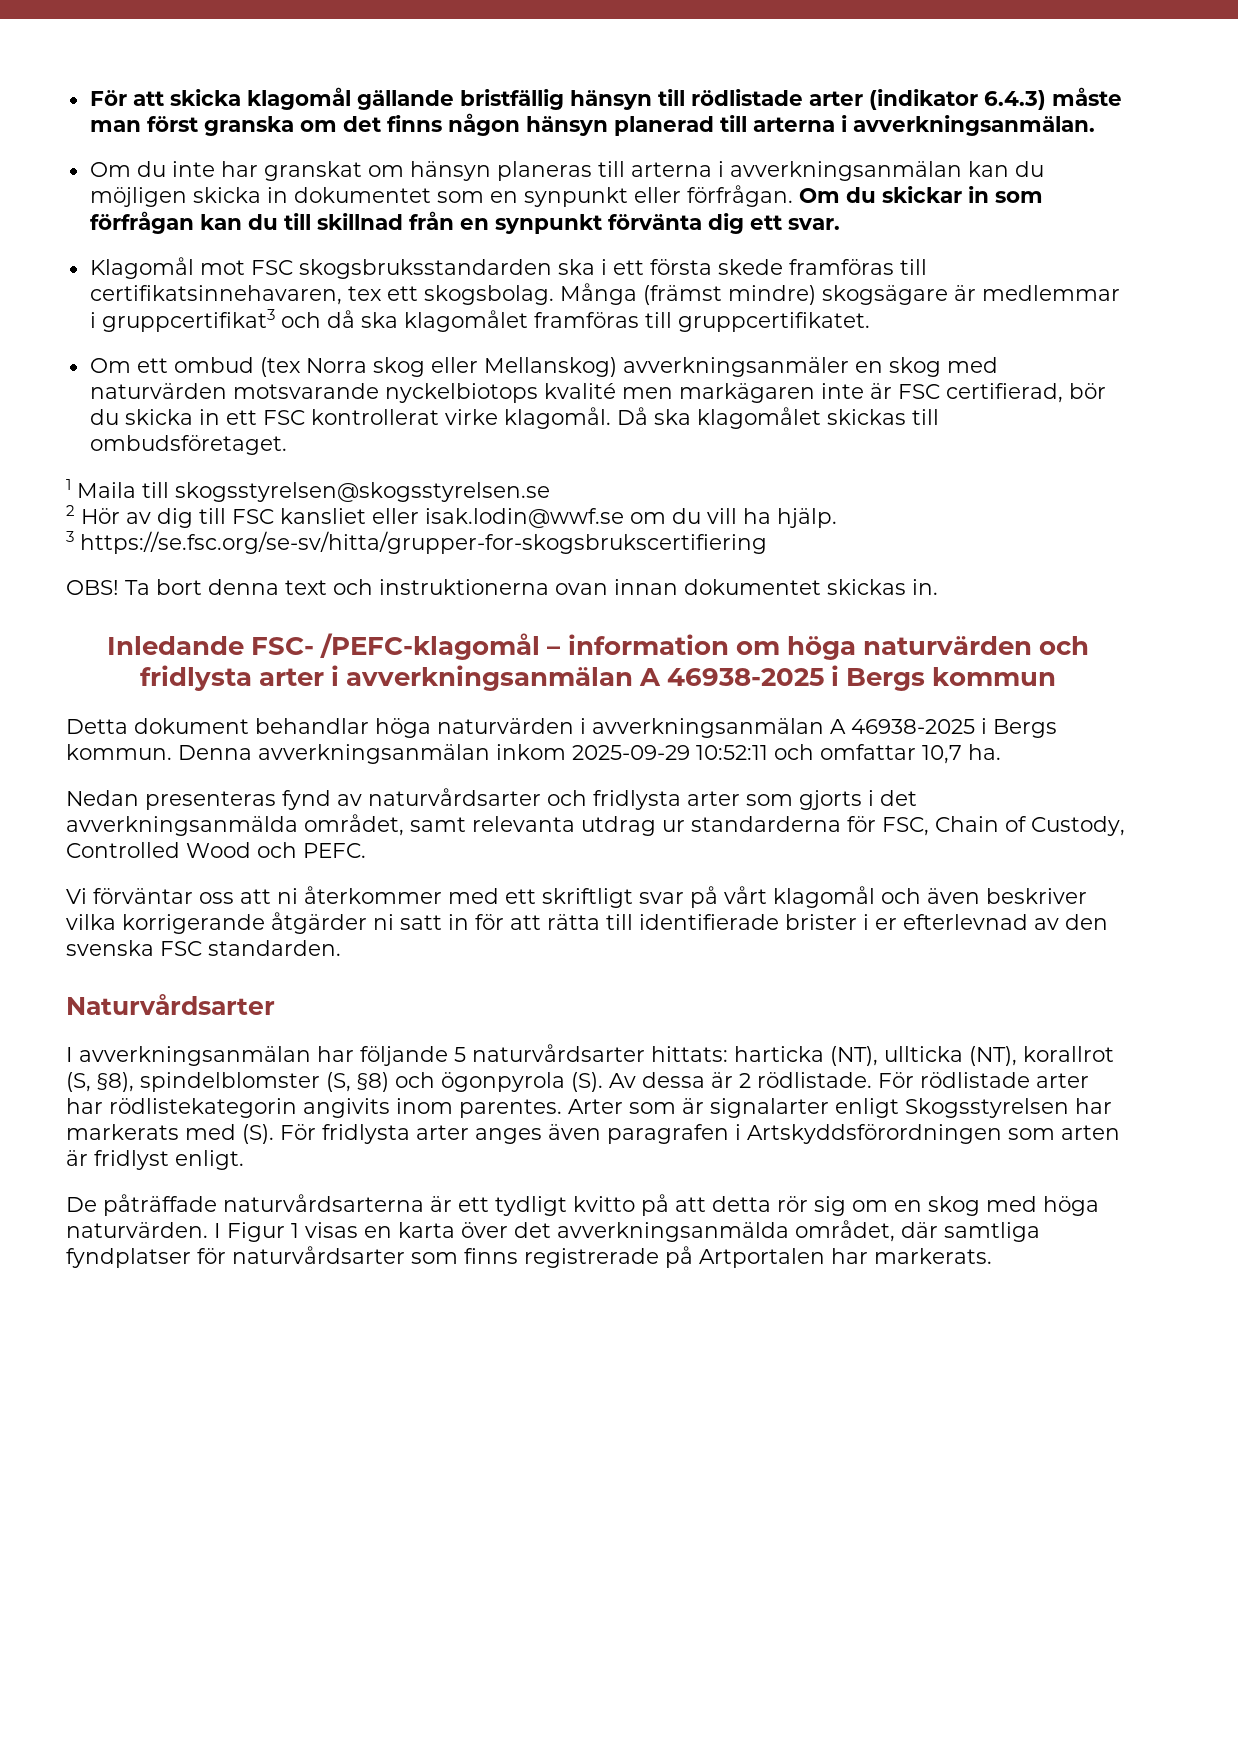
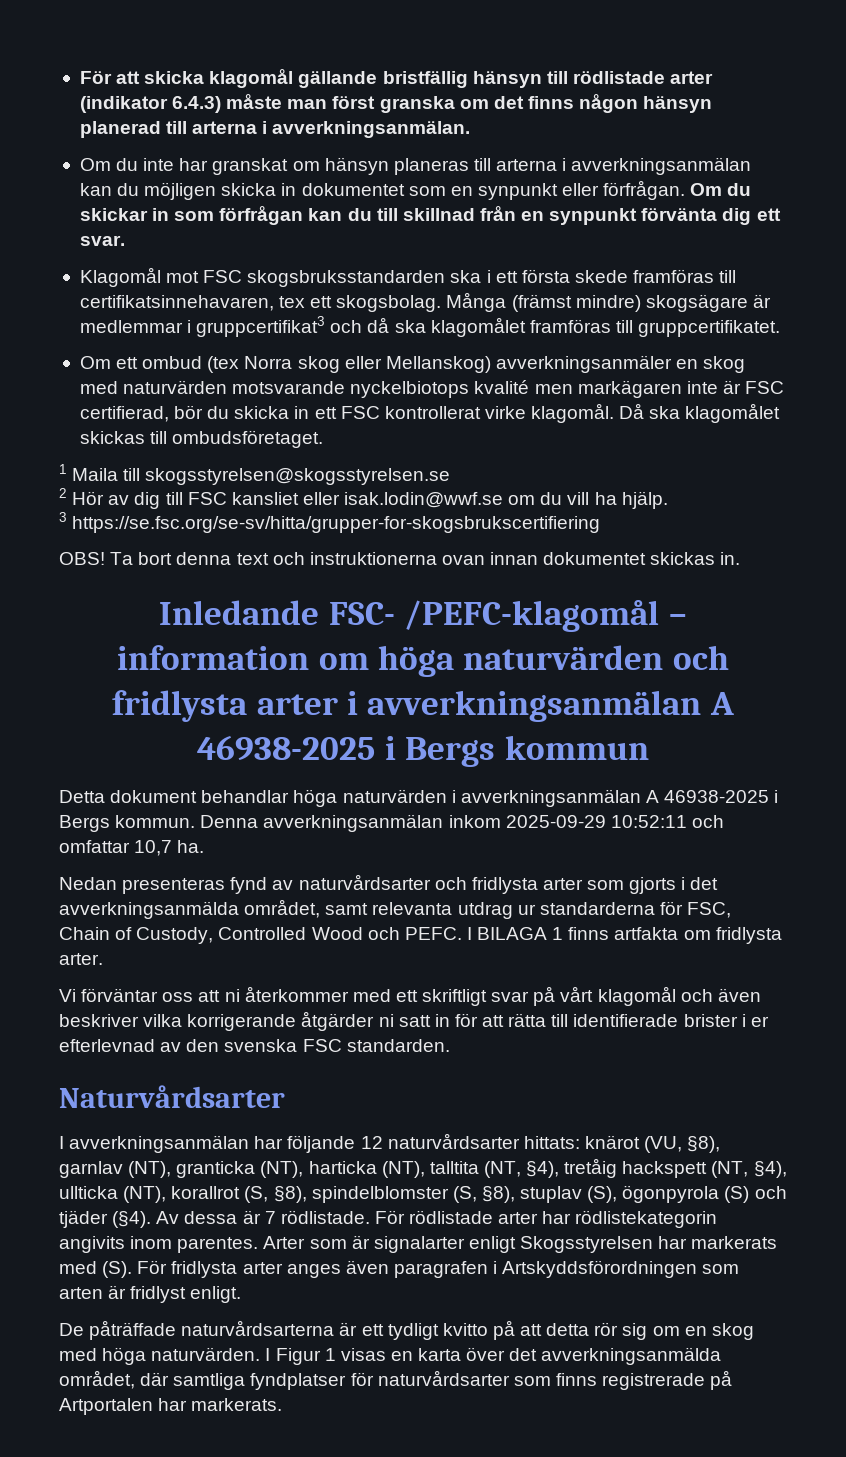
+ I BILAGA 1 finns artfakta om fridlysta arter.
- I avverkningsanmälan har följande 5 naturvårdsarter hittats: harticka (NT), ullticka (NT), korallrot (S, §8), spindelblomster (S, §8) och ögonpyrola (S). Av dessa är 2 rödlistade.
+ I avverkningsanmälan har följande 12 naturvårdsarter hittats: knärot (VU, §8), garnlav (NT), granticka (NT), harticka (NT), talltita (NT, §4), tretåig hackspett (NT, §4), ullticka (NT), korallrot (S, §8), spindelblomster (S, §8), stuplav (S), ögonpyrola (S) och tjäder (§4). Av dessa är 7 rödlistade.

